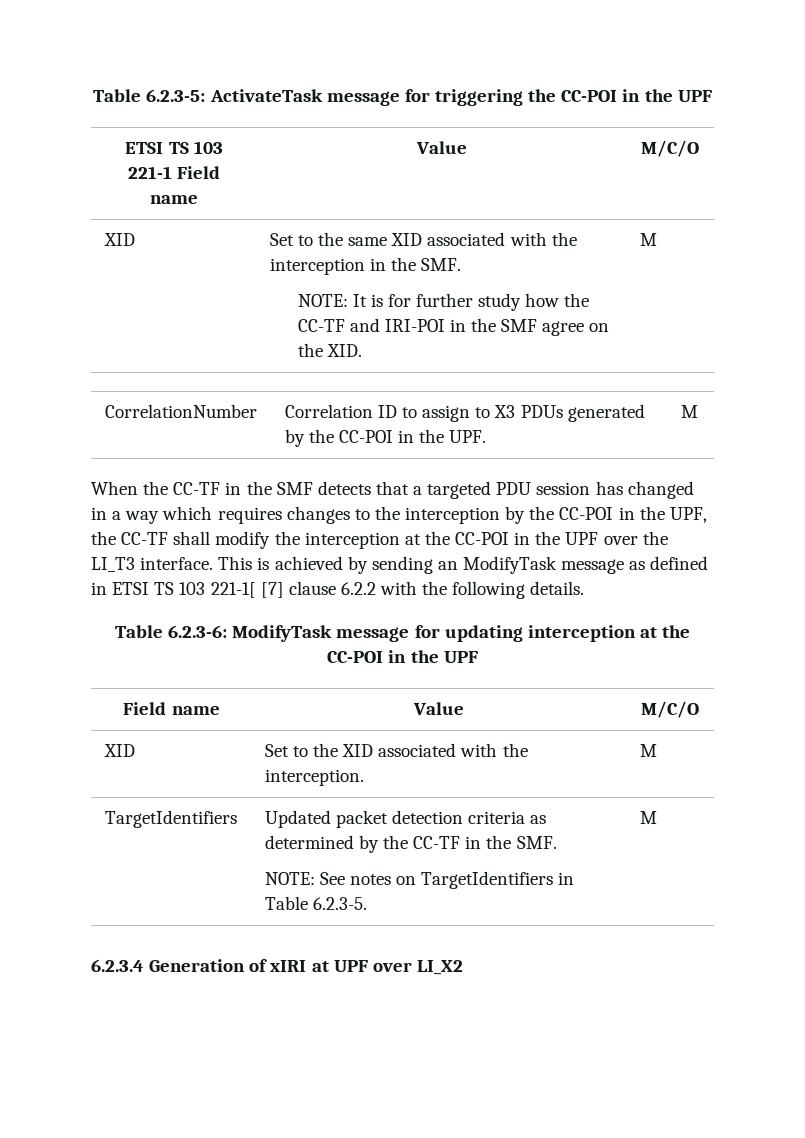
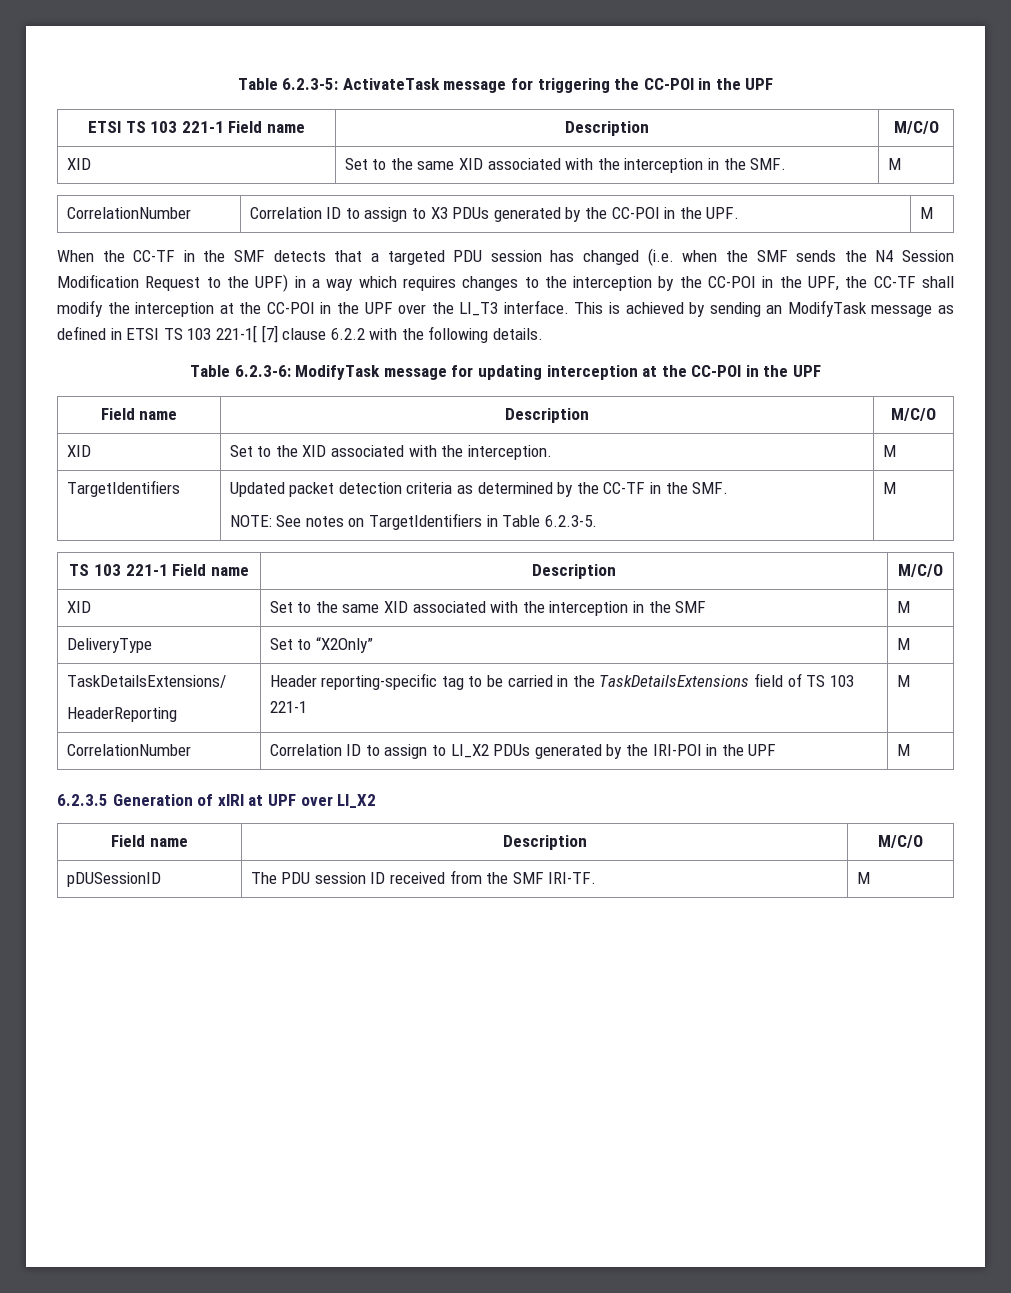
- ETSI TS 103 221-1 Field name | Value | M/C/O
+ ETSI TS 103 221-1 Field name | Description | M/C/O
- XID | Set to the same XID associated with the interception in the SMF.
- NOTE: It is for further study how the CC-TF and IRI-POI in the SMF agree on the XID. | M
+ XID | Set to the same XID associated with the interception in the SMF. | M
- When the CC-TF in the SMF detects that a targeted PDU session has changed in a way which requires changes to the interception by the CC-POI in the UPF, the CC-TF shall modify the interception at the CC-POI in the UPF over the LI_T3 interface.
+ When the CC-TF in the SMF detects that a targeted PDU session has changed (i.e. when the SMF sends the N4 Session Modification Request to the UPF) in a way which requires changes to the interception by the CC-POI in the UPF, the CC-TF shall modify the interception at the CC-POI in the UPF over the LI_T3 interface.
  Table 6.2.3-6: ModifyTask message for updating interception at the CC-POI in the UPF
- Field name | Value | M/C/O
+ Field name | Description | M/C/O
  TargetIdentifiers | Updated packet detection criteria as determined by the CC-TF in the SMF.
  NOTE: See notes on TargetIdentifiers in Table 6.2.3-5. | M
- 6.2.3.4 Generation of xIRI at UPF over LI_X2
+ TS 103 221-1 Field name | Description | M/C/O
+ XID | Set to the same XID associated with the interception in the SMF | M
+ DeliveryType | Set to “X2Only” | M
+ TaskDetailsExtensions/
+ HeaderReporting | Header reporting-specific tag to be carried in the TaskDetailsExtensions field of TS 103 221-1 | M
+ CorrelationNumber | Correlation ID to assign to LI_X2 PDUs generated by the IRI-POI in the UPF | M
+ 6.2.3.5 Generation of xIRI at UPF over LI_X2
+ Field name | Description | M/C/O
+ pDUSessionID | The PDU session ID received from the SMF IRI-TF. | M

